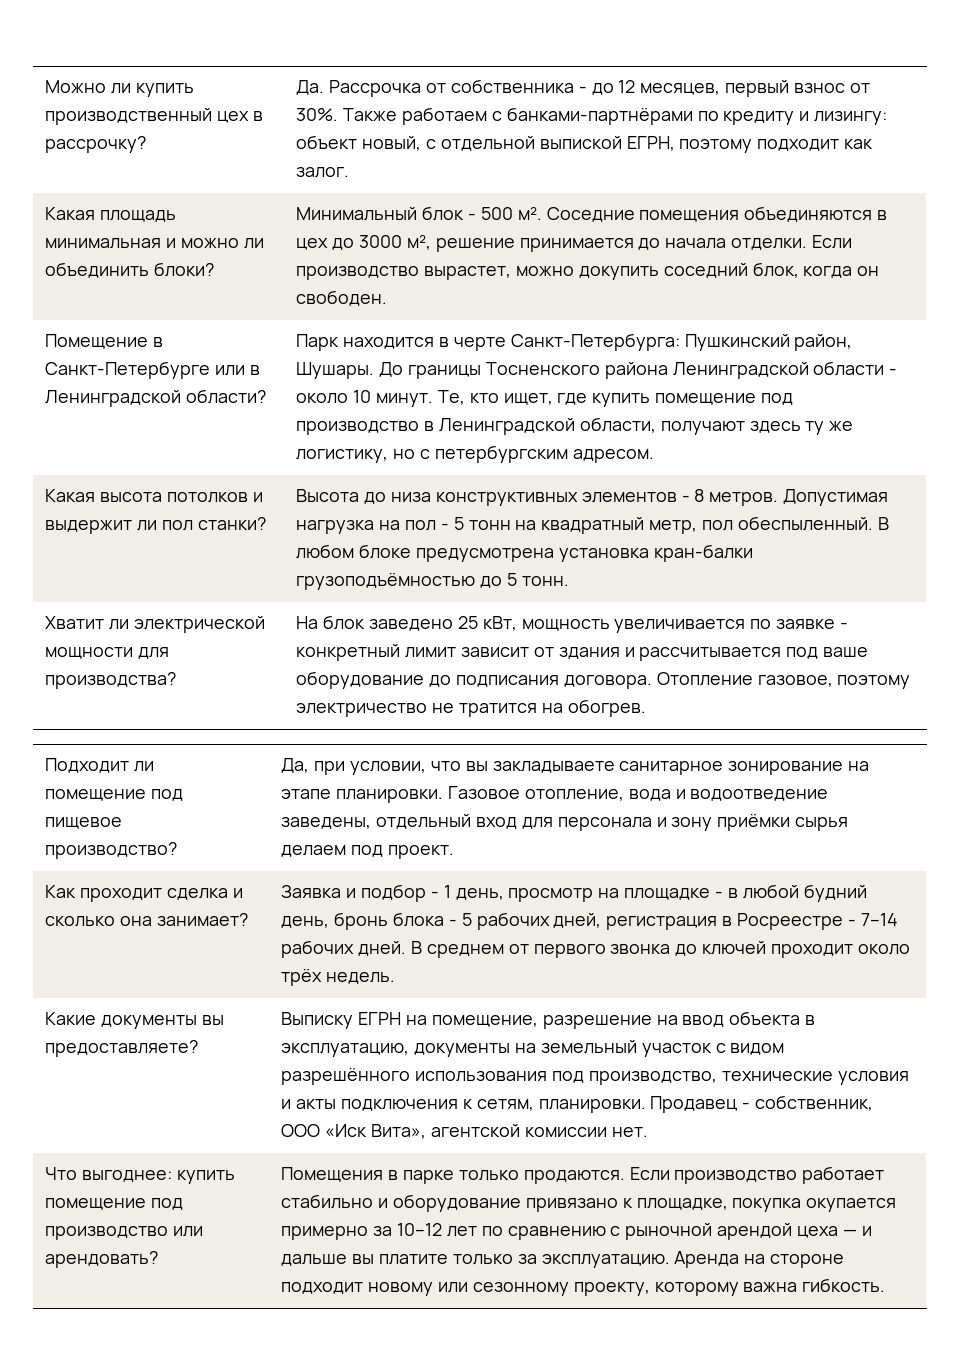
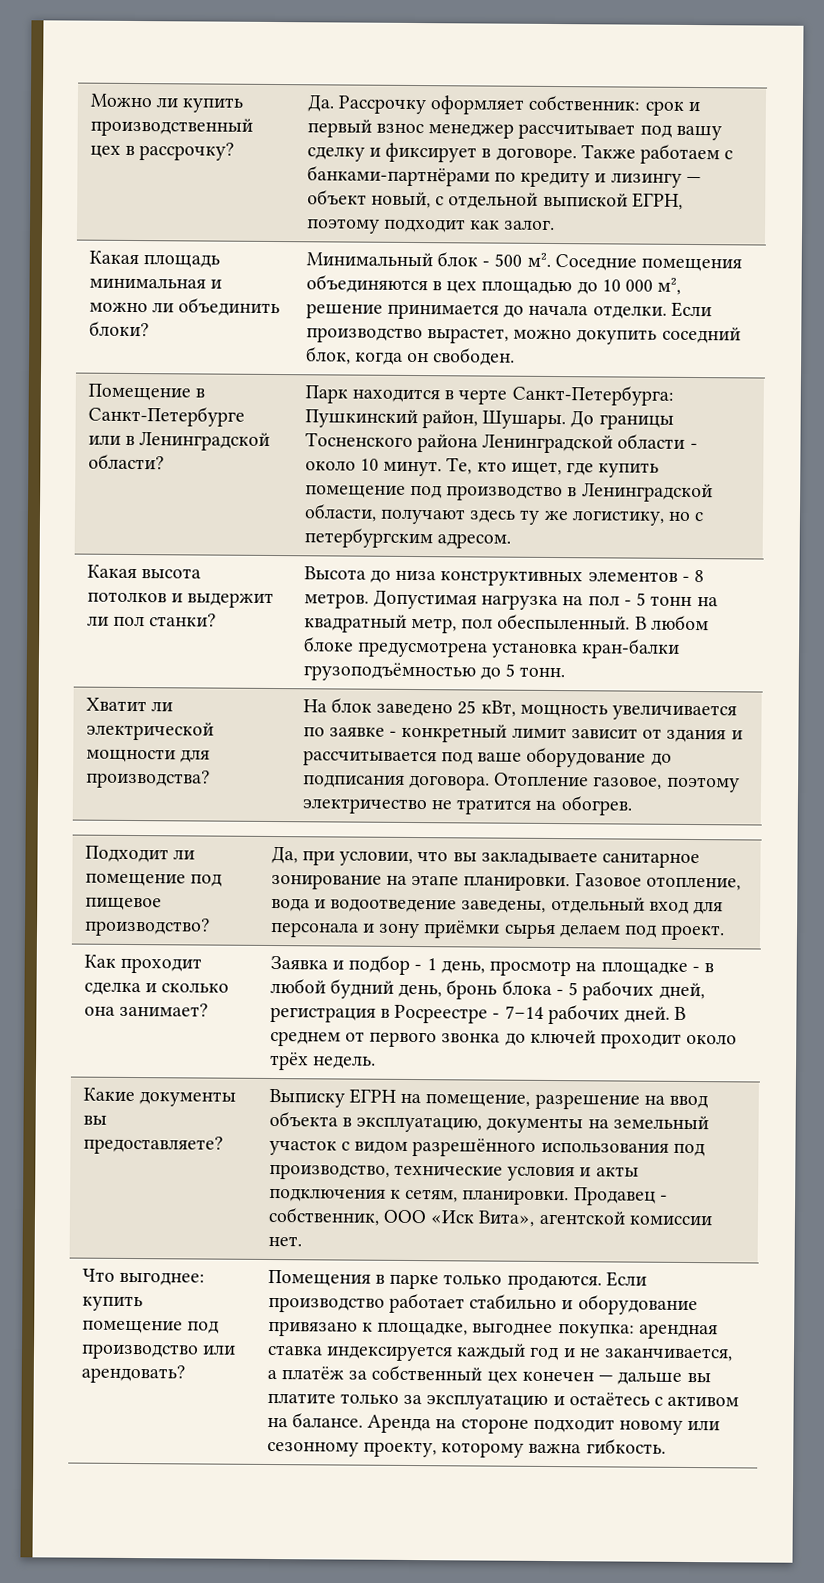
- Да. Рассрочка от собственника - до 12 месяцев, первый взнос от 30%.
+ Да. Рассрочку оформляет собственник: срок и первый взнос менеджер рассчитывает под вашу сделку и фиксирует в договоре.
- Также работаем с банками-партнёрами по кредиту и лизингу: объект новый, с отдельной выпиской ЕГРН, поэтому подходит как залог.
+ Также работаем с банками-партнёрами по кредиту и лизингу — объект новый, с отдельной выпиской ЕГРН, поэтому подходит как залог.
- Какая площадь минимальная и можно ли объединить блоки? | Минимальный блок - 500 м². Соседние помещения объединяются в цех до 3000 м², решение принимается до начала отделки. Если производство вырастет, можно докупить соседний блок, когда он свободен.
+ Какая площадь минимальная и можно ли объединить блоки? | Минимальный блок - 500 м². Соседние помещения объединяются в цех площадью до 10 000 м², решение принимается до начала отделки. Если производство вырастет, можно докупить соседний блок, когда он свободен.
- Если производство работает стабильно и оборудование привязано к площадке, покупка окупается примерно за 10–12 лет по сравнению с рыночной арендой цеха — и дальше вы платите только за эксплуатацию.
+ Если производство работает стабильно и оборудование привязано к площадке, выгоднее покупка: арендная ставка индексируется каждый год и не заканчивается, а платёж за собственный цех конечен — дальше вы платите только за эксплуатацию и остаётесь с активом на балансе.

